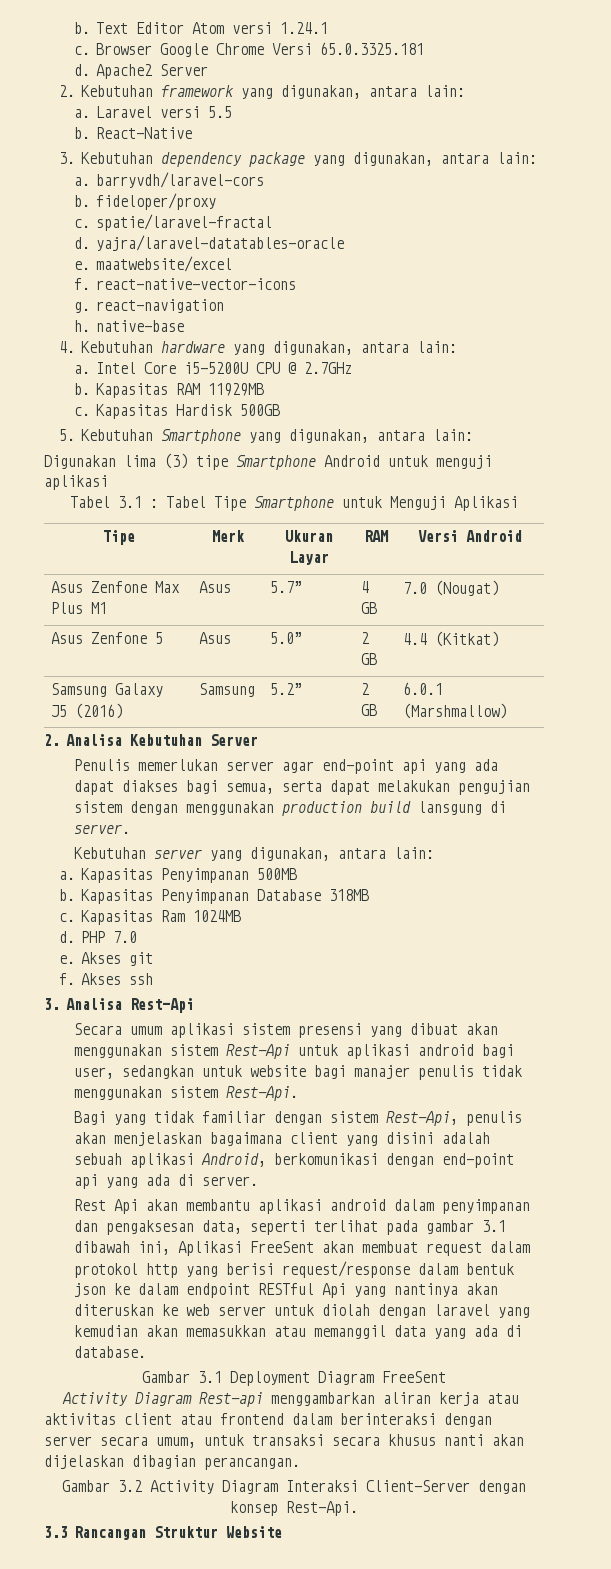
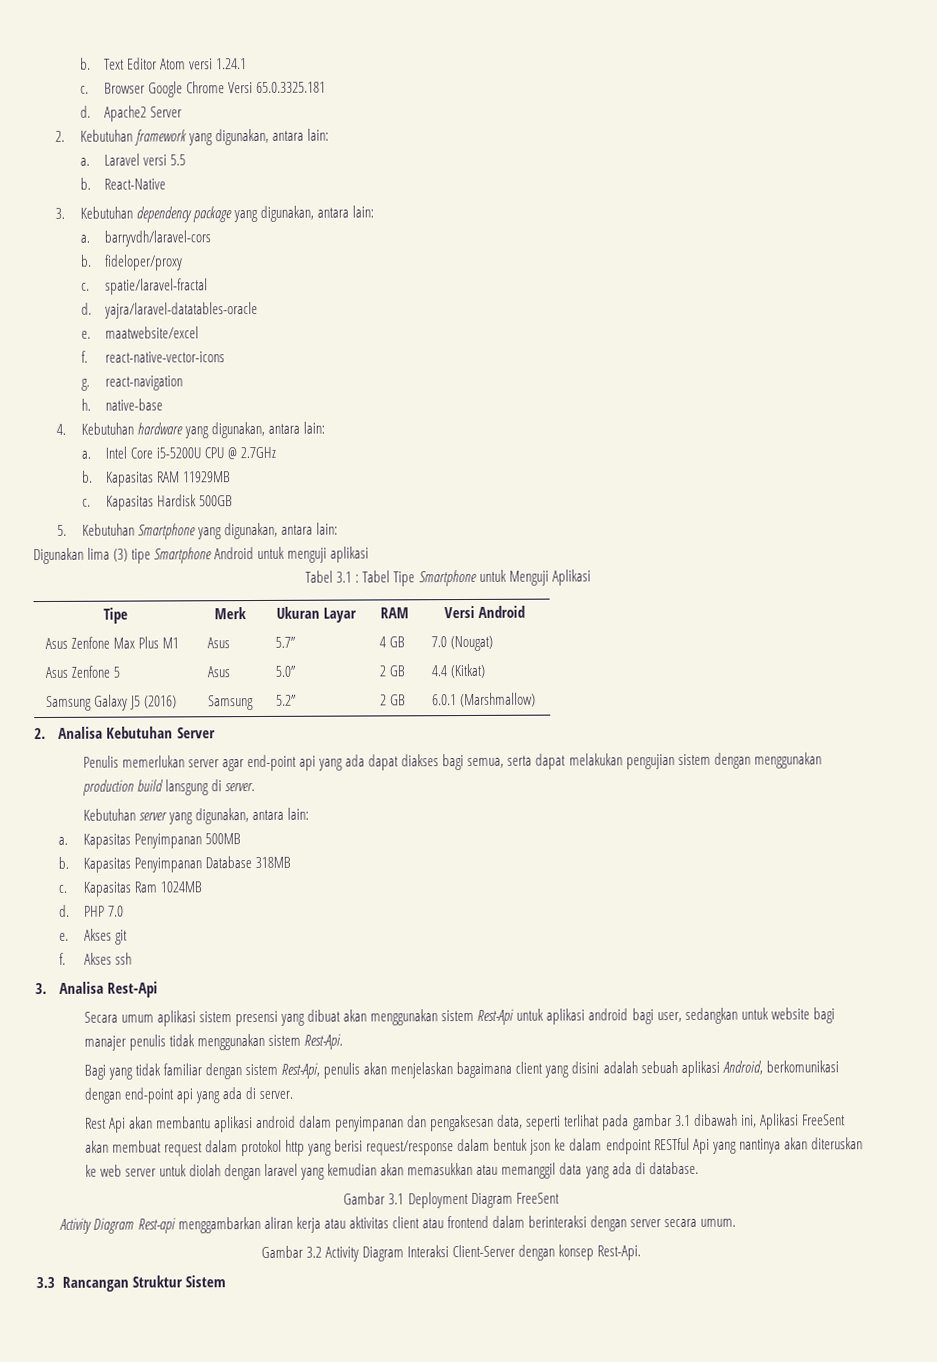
- Activity Diagram Rest-api menggambarkan aliran kerja atau aktivitas client atau frontend dalam berinteraksi dengan server secara umum, untuk transaksi secara khusus nanti akan dijelaskan dibagian perancangan.
+ Activity Diagram Rest-api menggambarkan aliran kerja atau aktivitas client atau frontend dalam berinteraksi dengan server secara umum.
- 3.3 Rancangan Struktur Website
+ 3.3 Rancangan Struktur Sistem

